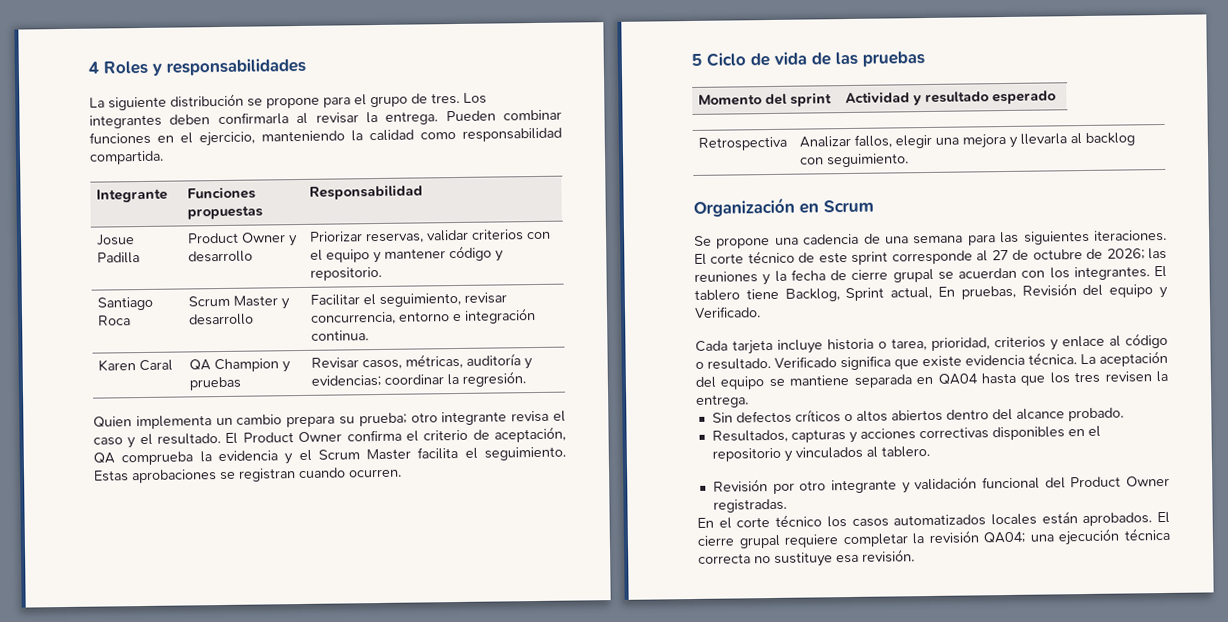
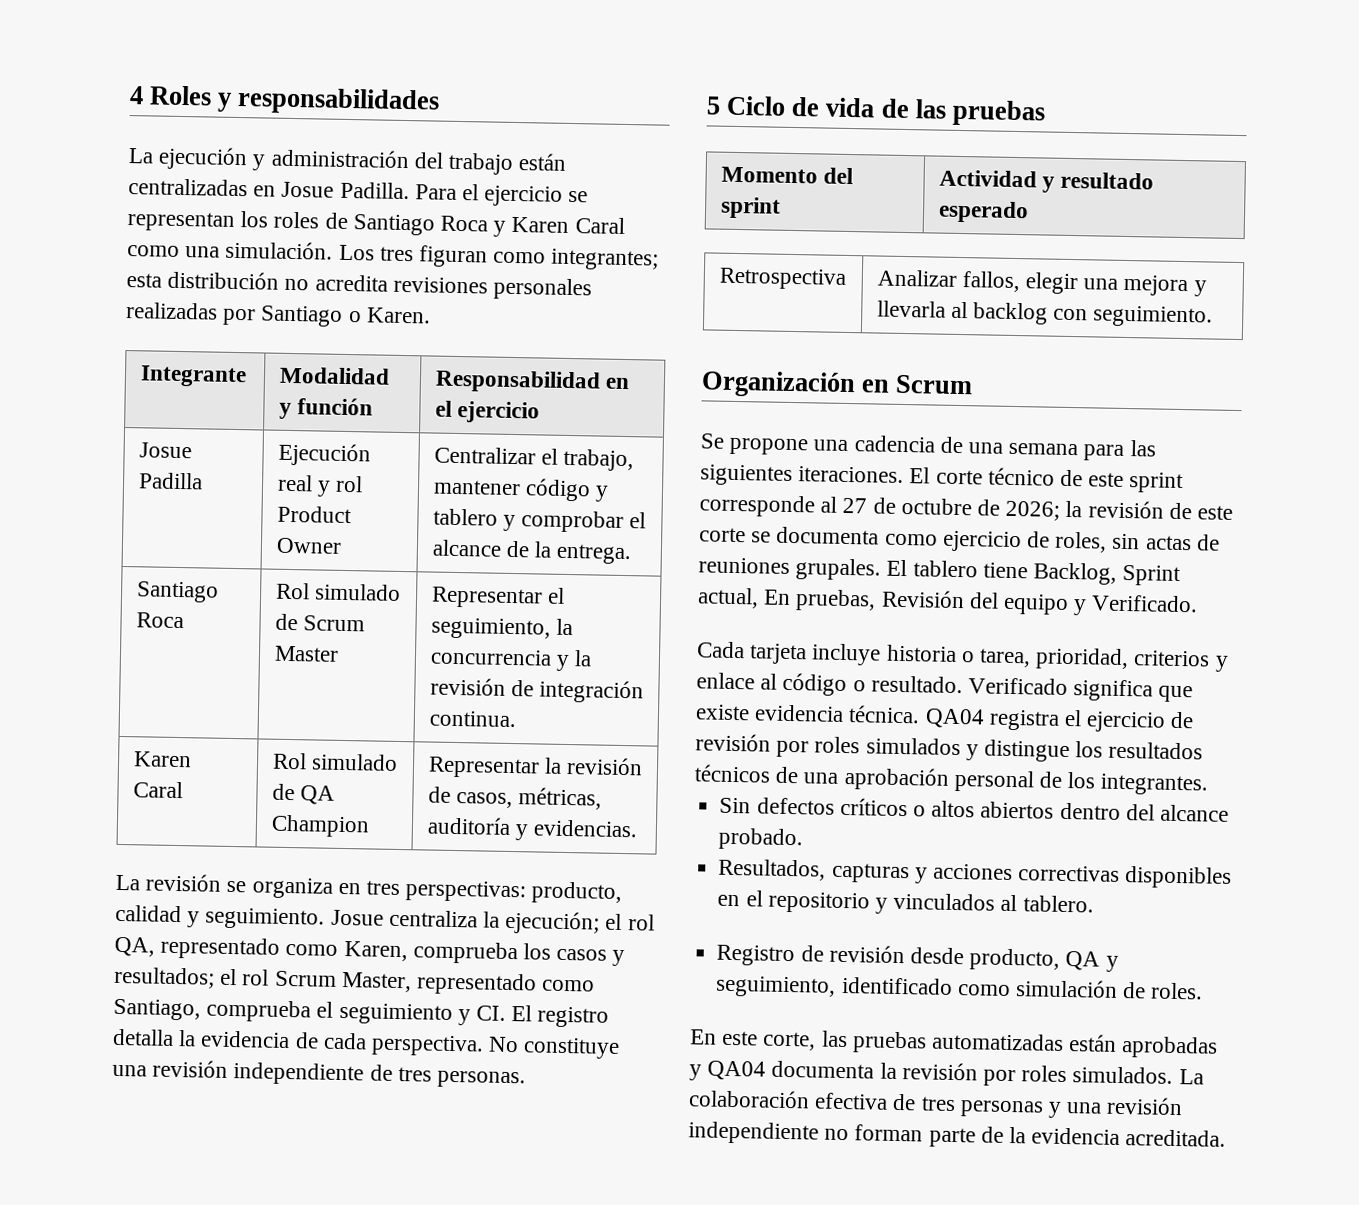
- La siguiente distribución se propone para el grupo de tres. Los integrantes deben confirmarla al revisar la entrega. Pueden combinar funciones en el ejercicio, manteniendo la calidad como responsabilidad compartida.
- Integrante | Funciones propuestas | Responsabilidad
- Josue Padilla | Product Owner y desarrollo | Priorizar reservas, validar criterios con el equipo y mantener código y repositorio.
+ La ejecución y administración del trabajo están centralizadas en Josue Padilla. Para el ejercicio se representan los roles de Santiago Roca y Karen Caral como una simulación. Los tres figuran como integrantes; esta distribución no acredita revisiones personales realizadas por Santiago o Karen.
+ Integrante | Modalidad y función | Responsabilidad en el ejercicio
+ Josue Padilla | Ejecución real y rol Product Owner | Centralizar el trabajo, mantener código y tablero y comprobar el alcance de la entrega.
- Santiago Roca | Scrum Master y desarrollo | Facilitar el seguimiento, revisar concurrencia, entorno e integración continua.
+ Santiago Roca | Rol simulado de Scrum Master | Representar el seguimiento, la concurrencia y la revisión de integración continua.
- Karen Caral | QA Champion y pruebas | Revisar casos, métricas, auditoría y evidencias; coordinar la regresión.
- Quien implementa un cambio prepara su prueba; otro integrante revisa el caso y el resultado. El Product Owner confirma el criterio de aceptación, QA comprueba la evidencia y el Scrum Master facilita el seguimiento. Estas aprobaciones se registran cuando ocurren.
+ Karen Caral | Rol simulado de QA Champion | Representar la revisión de casos, métricas, auditoría y evidencias.
+ La revisión se organiza en tres perspectivas: producto, calidad y seguimiento. Josue centraliza la ejecución; el rol QA, representado como Karen, comprueba los casos y resultados; el rol Scrum Master, representado como Santiago, comprueba el seguimiento y CI. El registro detalla la evidencia de cada perspectiva. No constituye una revisión independiente de tres personas.
- El corte técnico de este sprint corresponde al 27 de octubre de 2026; las reuniones y la fecha de cierre grupal se acuerdan con los integrantes.
+ El corte técnico de este sprint corresponde al 27 de octubre de 2026; la revisión de este corte se documenta como ejercicio de roles, sin actas de reuniones grupales.
- La aceptación del equipo se mantiene separada en QA04 hasta que los tres revisen la entrega.
+ QA04 registra el ejercicio de revisión por roles simulados y distingue los resultados técnicos de una aprobación personal de los integrantes.
- Revisión por otro integrante y validación funcional del Product Owner registradas.
- En el corte técnico los casos automatizados locales están aprobados. El cierre grupal requiere completar la revisión QA04; una ejecución técnica correcta no sustituye esa revisión.
+ Registro de revisión desde producto, QA y seguimiento, identificado como simulación de roles.
+ En este corte, las pruebas automatizadas están aprobadas y QA04 documenta la revisión por roles simulados. La colaboración efectiva de tres personas y una revisión independiente no forman parte de la evidencia acreditada.

